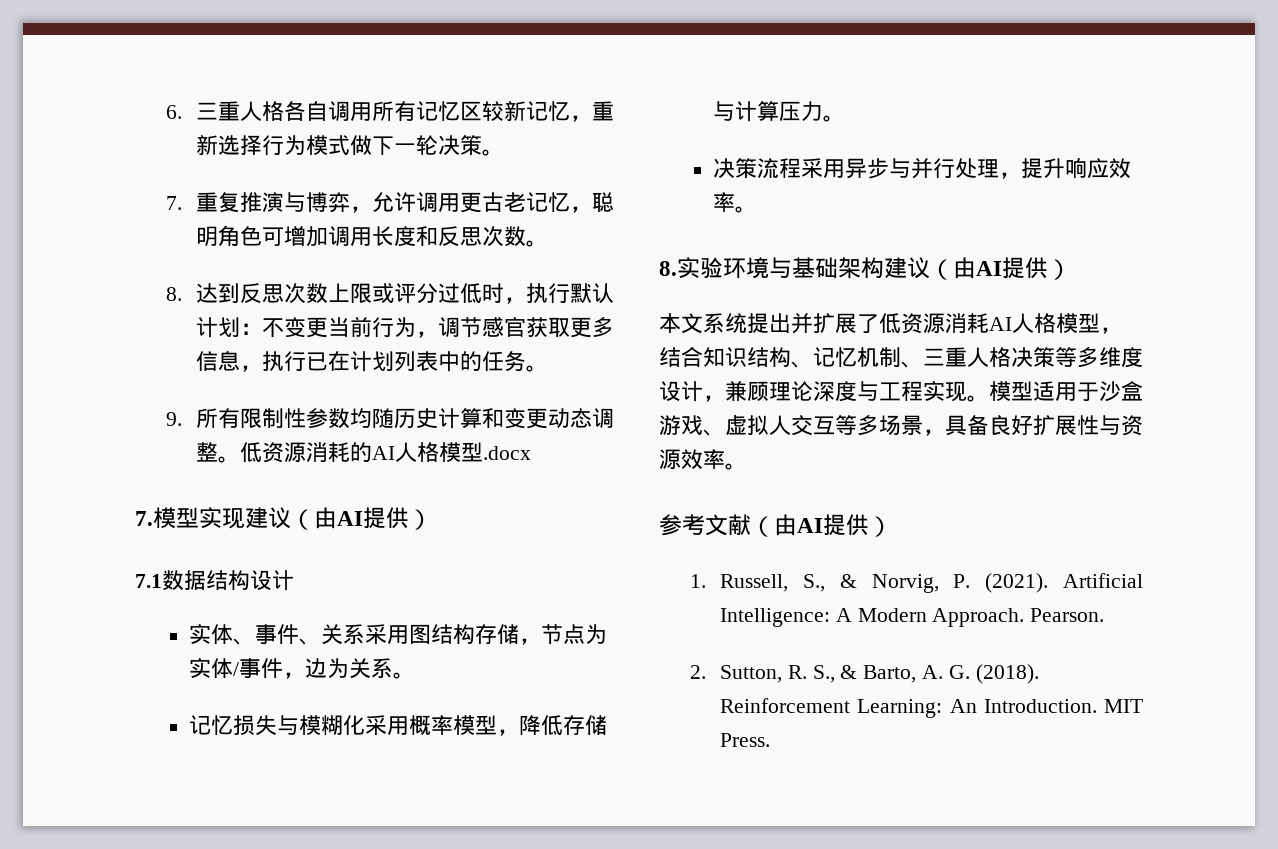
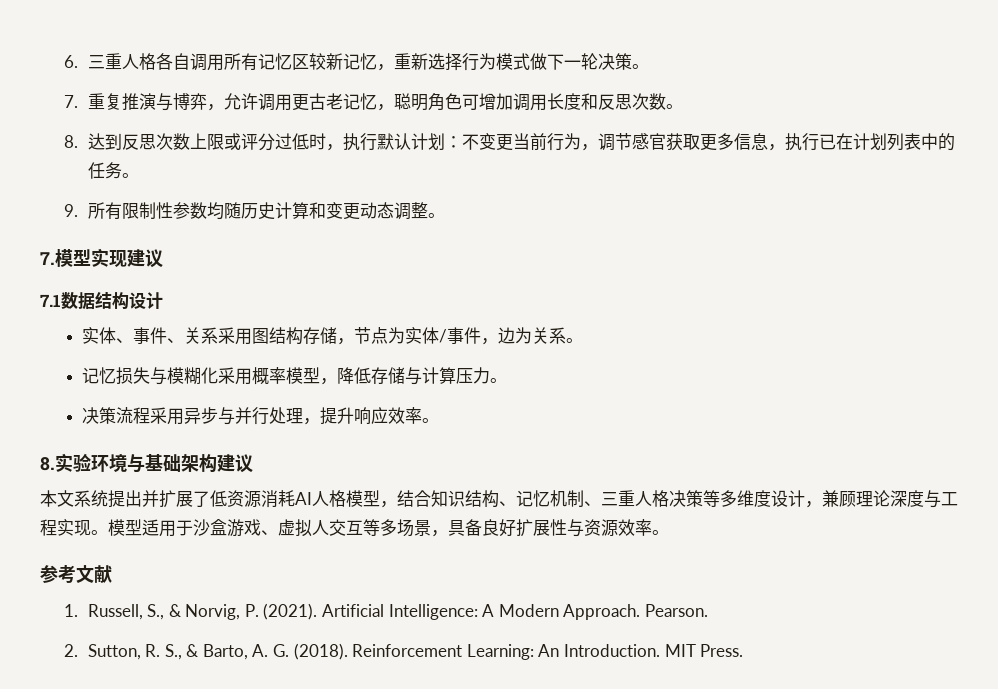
- 低资源消耗的AI人格模型.docx
- 7.模型实现建议（由AI提供）
+ 7.模型实现建议
- 8.实验环境与基础架构建议（由AI提供）
+ 8.实验环境与基础架构建议
- 参考文献（由AI提供）
+ 参考文献

